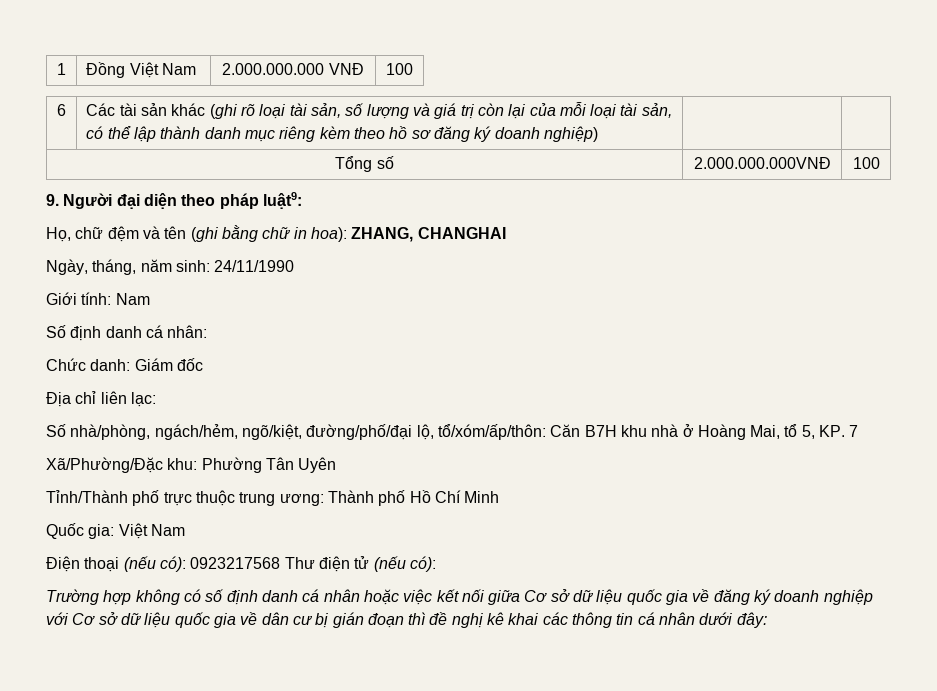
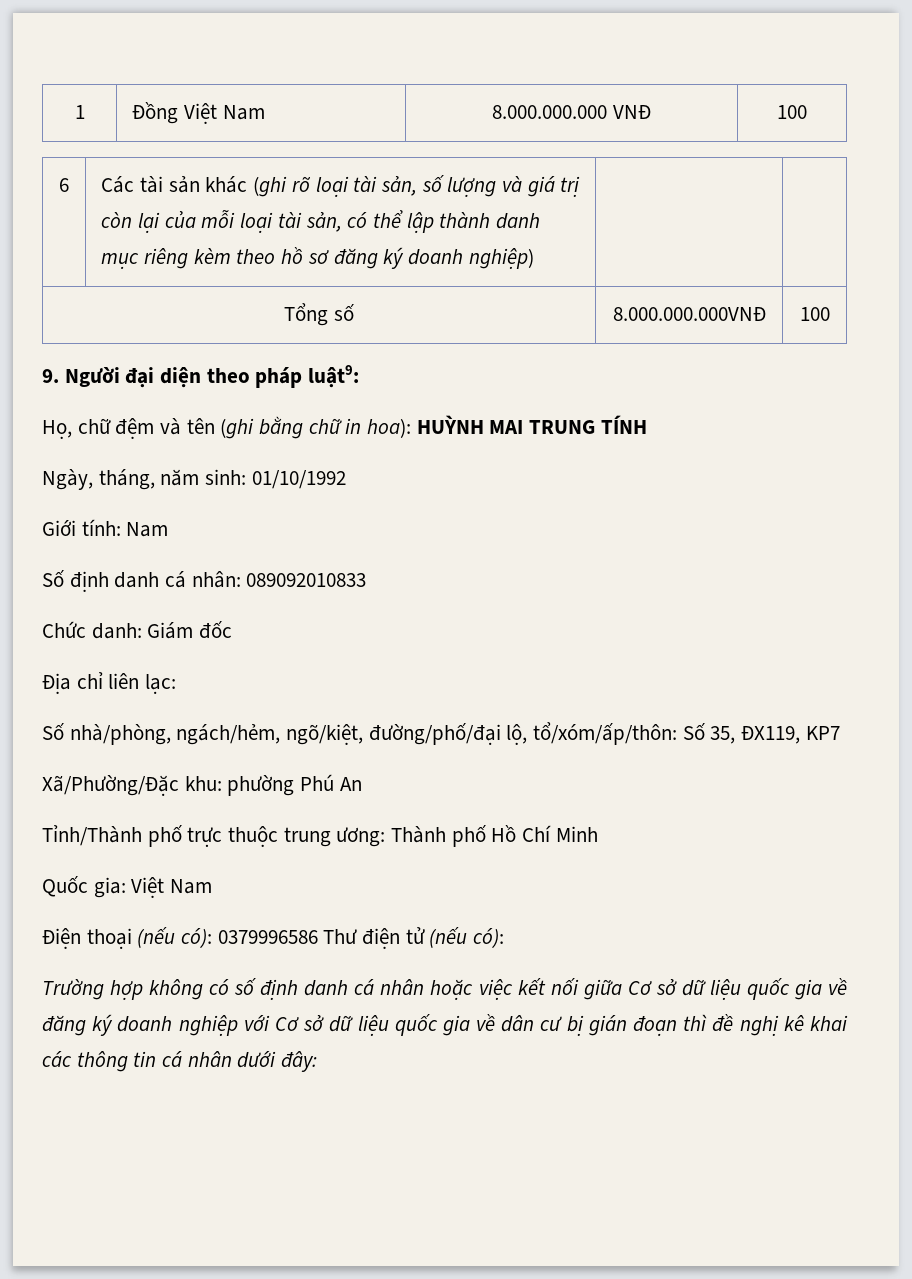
- 1 | Đồng Việt Nam | 2.000.000.000 VNĐ | 100
+ 1 | Đồng Việt Nam | 8.000.000.000 VNĐ | 100
- Tổng số | 2.000.000.000VNĐ | 100
+ Tổng số | 8.000.000.000VNĐ | 100
- Họ, chữ đệm và tên (ghi bằng chữ in hoa): ZHANG, CHANGHAI
+ Họ, chữ đệm và tên (ghi bằng chữ in hoa): HUỲNH MAI TRUNG TÍNH
- Ngày, tháng, năm sinh: 24/11/1990
+ Ngày, tháng, năm sinh: 01/10/1992
- Số định danh cá nhân:
+ Số định danh cá nhân: 089092010833
- Số nhà/phòng, ngách/hẻm, ngõ/kiệt, đường/phố/đại lộ, tổ/xóm/ấp/thôn: Căn B7H khu nhà ở Hoàng Mai, tổ 5, KP. 7
+ Số nhà/phòng, ngách/hẻm, ngõ/kiệt, đường/phố/đại lộ, tổ/xóm/ấp/thôn: Số 35, ĐX119, KP7
- Xã/Phường/Đặc khu: Phường Tân Uyên
+ Xã/Phường/Đặc khu: phường Phú An
- Điện thoại (nếu có): 0923217568 Thư điện tử (nếu có):
+ Điện thoại (nếu có): 0379996586 Thư điện tử (nếu có):

